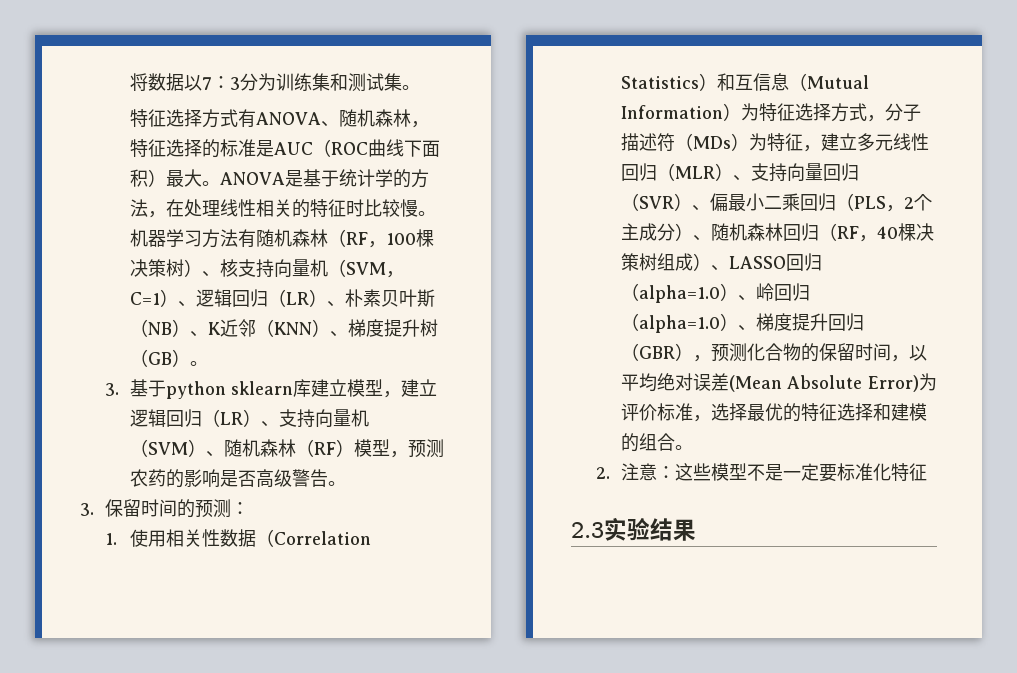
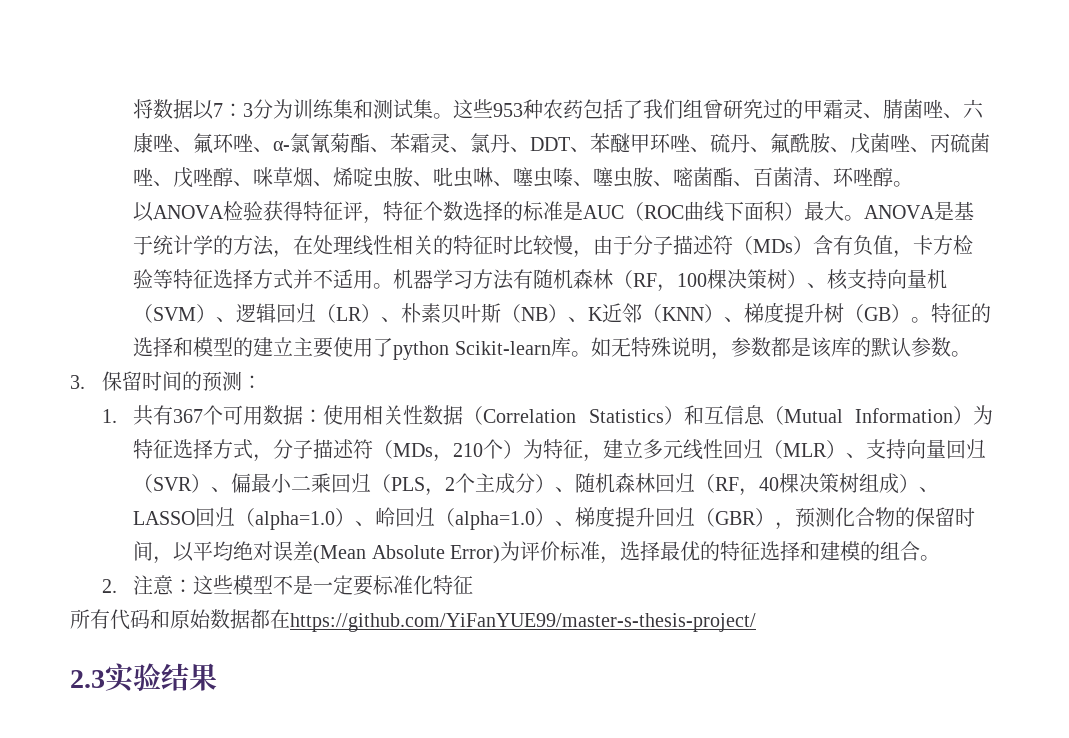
- 将数据以7：3分为训练集和测试集。
- 特征选择方式有ANOVA、随机森林，特征选择的标准是AUC（ROC曲线下面积）最大。
+ 将数据以7：3分为训练集和测试集。这些953种农药包括了我们组曾研究过的甲霜灵、腈菌唑、六康唑、氟环唑、α-氯氰菊酯、苯霜灵、氯丹、DDT、苯醚甲环唑、硫丹、氟酰胺、戊菌唑、丙硫菌唑、戊唑醇、咪草烟、烯啶虫胺、吡虫啉、噻虫嗪、噻虫胺、嘧菌酯、百菌清、环唑醇。
+ 以ANOVA检验获得特征评，特征个数选择的标准是AUC（ROC曲线下面积）最大。
- ANOVA是基于统计学的方法，在处理线性相关的特征时比较慢。
+ ANOVA是基于统计学的方法，在处理线性相关的特征时比较慢，由于分子描述符（MDs）含有负值，卡方检验等特征选择方式并不适用。
- 机器学习方法有随机森林（RF，100棵决策树）、核支持向量机（SVM，C=1）、逻辑回归（LR）、朴素贝叶斯（NB）、K近邻（KNN）、梯度提升树（GB）。
- 3.基于python sklearn库建立模型，建立逻辑回归（LR）、支持向量机（SVM）、随机森林（RF）模型，预测农药的影响是否高级警告。
+ 机器学习方法有随机森林（RF，100棵决策树）、核支持向量机（SVM）、逻辑回归（LR）、朴素贝叶斯（NB）、K近邻（KNN）、梯度提升树（GB）。特征的选择和模型的建立主要使用了python Scikit-learn库。如无特殊说明，参数都是该库的默认参数。
- 1.使用相关性数据（Correlation Statistics）和互信息（Mutual Information）为特征选择方式，分子描述符（MDs）为特征，建立多元线性回归（MLR）、支持向量回归（SVR）、偏最小二乘回归（PLS，2个主成分）、随机森林回归（RF，40棵决策树组成）、LASSO回归（alpha=1.0）、岭回归（alpha=1.0）、梯度提升回归（GBR），预测化合物的保留时间，以平均绝对误差(Mean Absolute Error)为评价标准，选择最优的特征选择和建模的组合。
+ 1.共有367个可用数据：使用相关性数据（Correlation Statistics）和互信息（Mutual Information）为特征选择方式，分子描述符（MDs，210个）为特征，建立多元线性回归（MLR）、支持向量回归（SVR）、偏最小二乘回归（PLS，2个主成分）、随机森林回归（RF，40棵决策树组成）、LASSO回归（alpha=1.0）、岭回归（alpha=1.0）、梯度提升回归（GBR），预测化合物的保留时间，以平均绝对误差(Mean Absolute Error)为评价标准，选择最优的特征选择和建模的组合。
+ 所有代码和原始数据都在https://github.com/YiFanYUE99/master-s-thesis-project/

